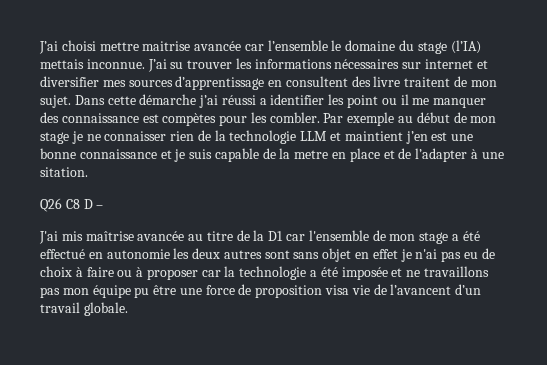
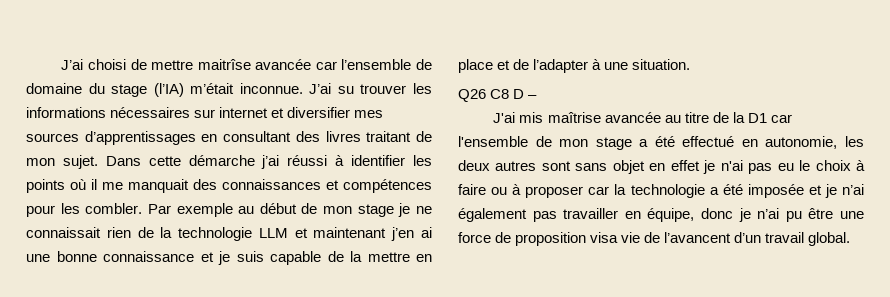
- J’ai choisi mettre maitrise avancée car l’ensemble le domaine du stage (l’IA) mettais inconnue.
+ J’ai choisi de mettre maitrîse avancée car l’ensemble de domaine du stage (l’IA) m’était inconnue.
- J’ai su trouver les informations nécessaires sur internet et diversifier mes sources d’apprentissage en consultent des livre traitent de mon sujet.
+ J’ai su trouver les informations nécessaires sur internet et diversifier mes sources d’apprentissages en consultant des livres traitant de mon sujet.
- Dans cette démarche j’ai réussi a identifier les point ou il me manquer des connaissance est compètes pour les combler.
+ Dans cette démarche j’ai réussi à identifier les points où il me manquait des connaissances et compétences pour les combler.
- Par exemple au début de mon stage je ne connaisser rien de la technologie LLM et maintient j’en est une bonne connaissance et je suis capable de la metre en place et de l’adapter à une sitation.
+ Par exemple au début de mon stage je ne connaissait rien de la technologie LLM et maintenant j’en ai une bonne connaissance et je suis capable de la mettre en place et de l’adapter à une situation.
- J'ai mis maîtrise avancée au titre de la D1 car l'ensemble de mon stage a été effectué en autonomie les deux autres sont sans objet en effet je n'ai pas eu de choix à faire ou à proposer car la technologie a été imposée et ne travaillons pas mon équipe pu être une force de proposition visa vie de l’avancent d’un travail globale.
+ J'ai mis maîtrise avancée au titre de la D1 car l'ensemble de mon stage a été effectué en autonomie, les deux autres sont sans objet en effet je n'ai pas eu le choix à faire ou à proposer car la technologie a été imposée et je n’ai également pas travailler en équipe, donc je n’ai pu être une force de proposition visa vie de l’avancent d’un travail global.

